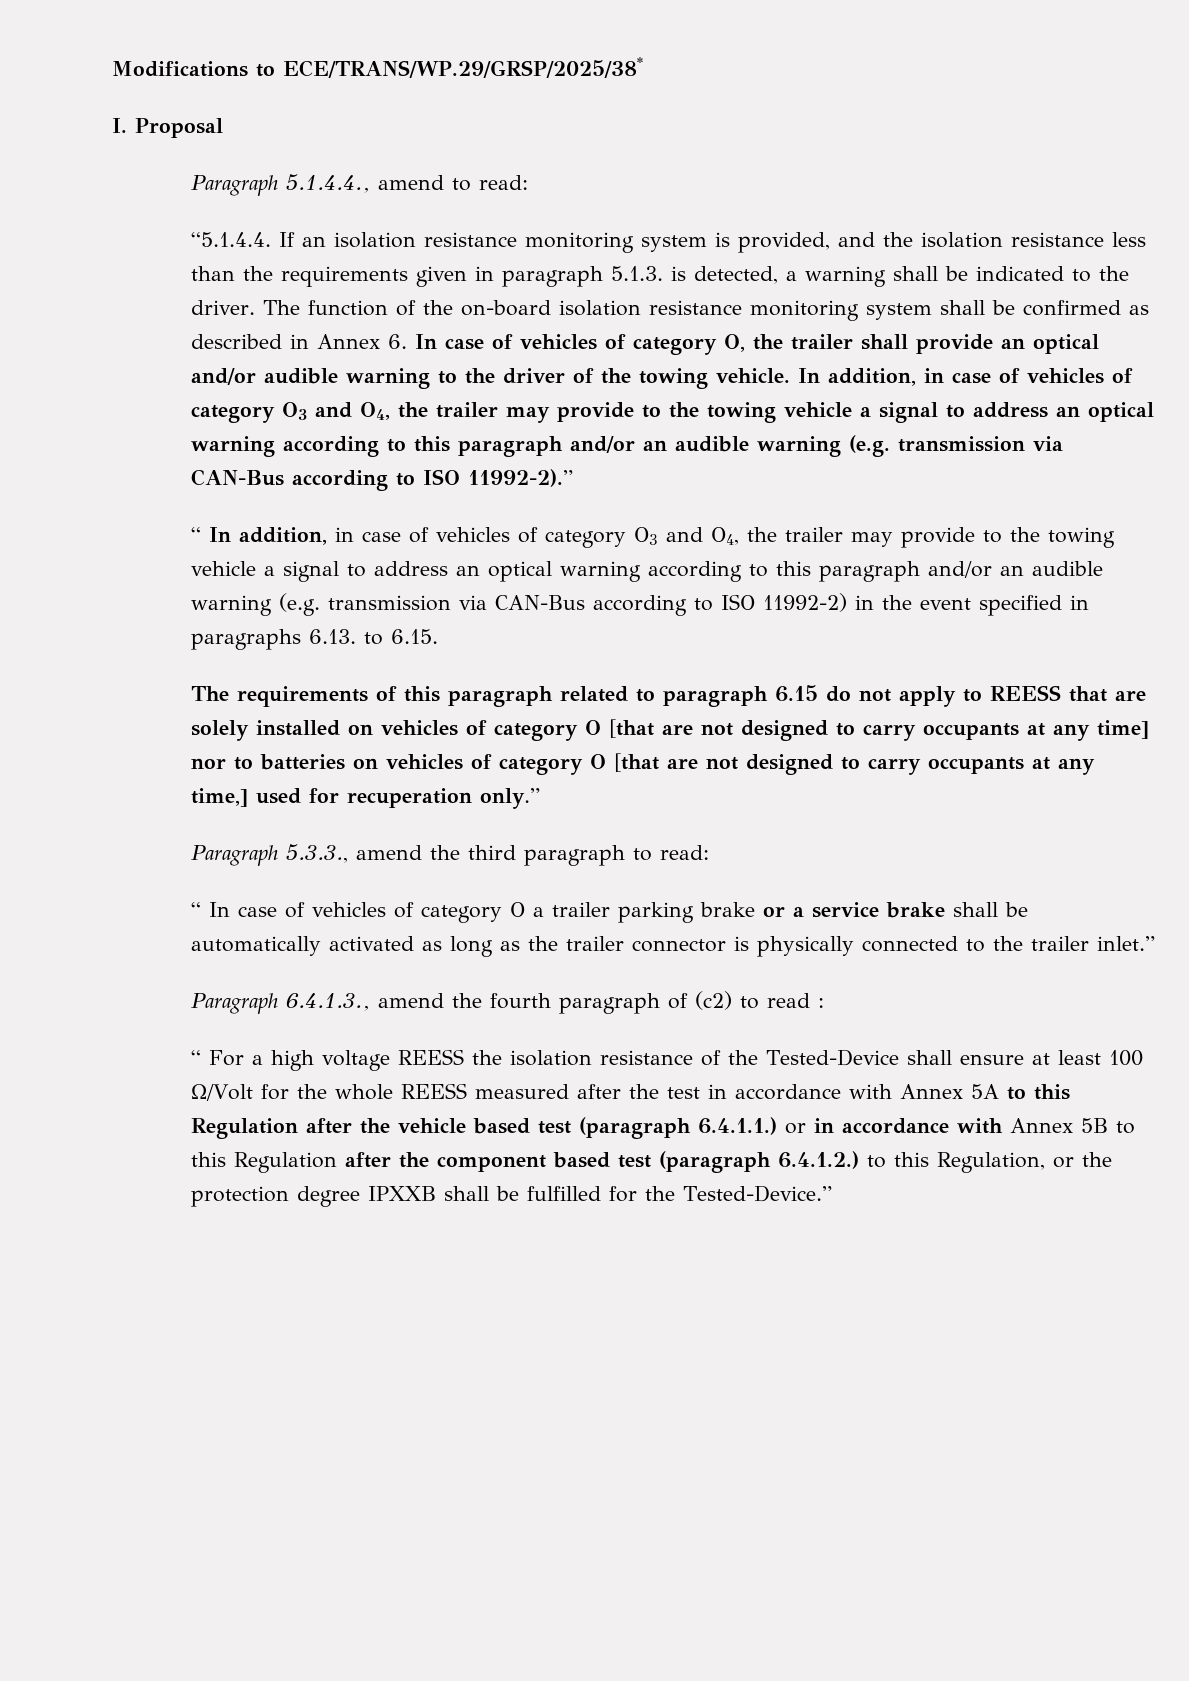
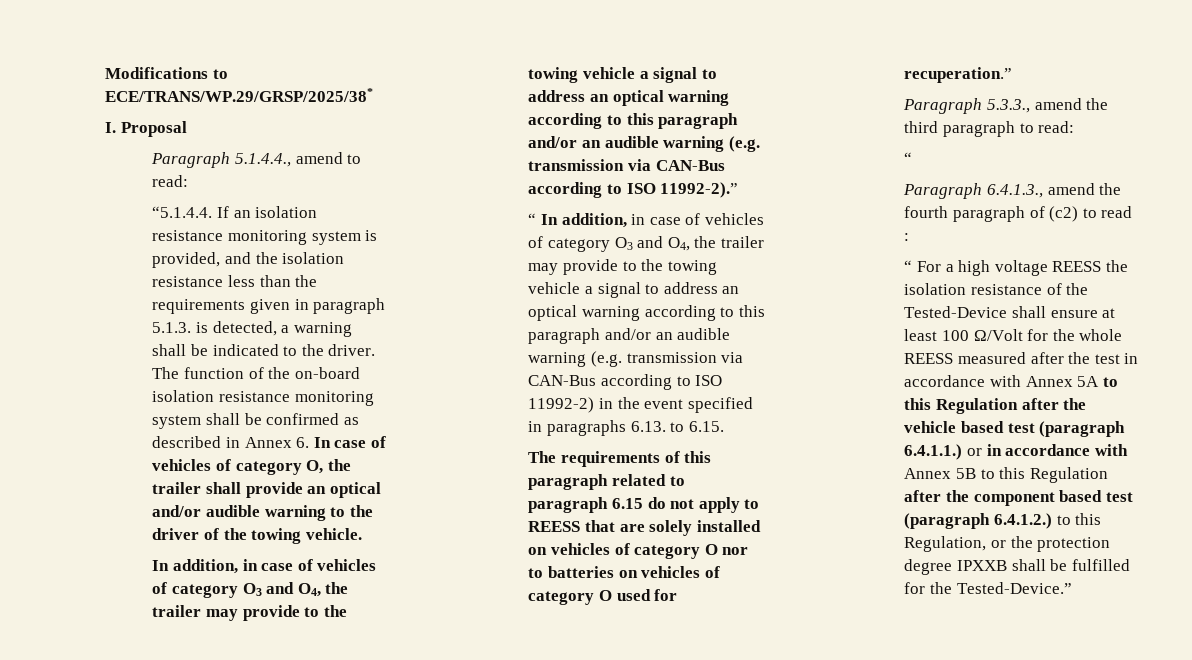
- The function of the on-board isolation resistance monitoring system shall be confirmed as described in Annex 6. In case of vehicles of category O, the trailer shall provide an optical and/or audible warning to the driver of the towing vehicle. In addition, in case of vehicles of category O3 and O4, the trailer may provide to the towing vehicle a signal to address an optical warning according to this paragraph and/or an audible warning (e.g. transmission via CAN-Bus according to ISO 11992-2).”
+ The function of the on-board isolation resistance monitoring system shall be confirmed as described in Annex 6. In case of vehicles of category O, the trailer shall provide an optical and/or audible warning to the driver of the towing vehicle.
+ In addition, in case of vehicles of category O3 and O4, the trailer may provide to the towing vehicle a signal to address an optical warning according to this paragraph and/or an audible warning (e.g. transmission via CAN-Bus according to ISO 11992-2).”
- The requirements of this paragraph related to paragraph 6.15 do not apply to REESS that are solely installed on vehicles of category O [that are not designed to carry occupants at any time] nor to batteries on vehicles of category O [that are not designed to carry occupants at any time,] used for recuperation only.”
+ The requirements of this paragraph related to paragraph 6.15 do not apply to REESS that are solely installed on vehicles of category O nor to batteries on vehicles of category O used for recuperation.”
  Paragraph 5.3.3., amend the third paragraph to read:
- “ In case of vehicles of category O a trailer parking brake or a service brake shall be automatically activated as long as the trailer connector is physically connected to the trailer inlet.”
+ “

